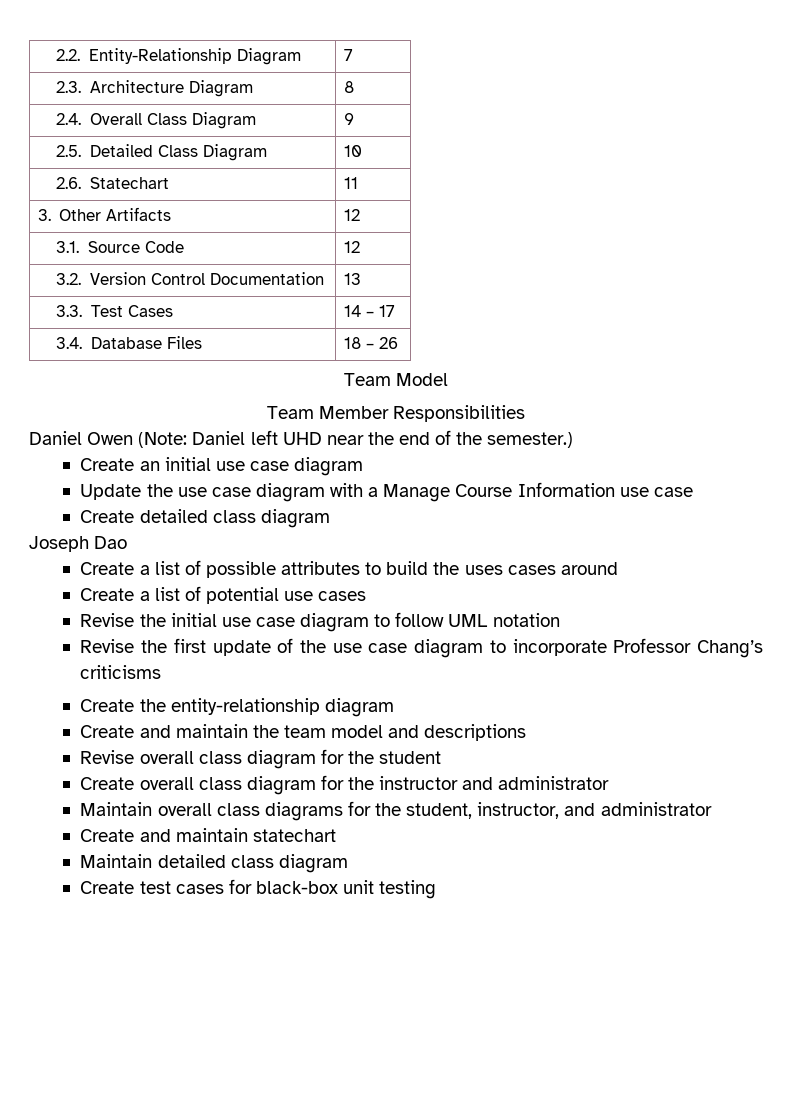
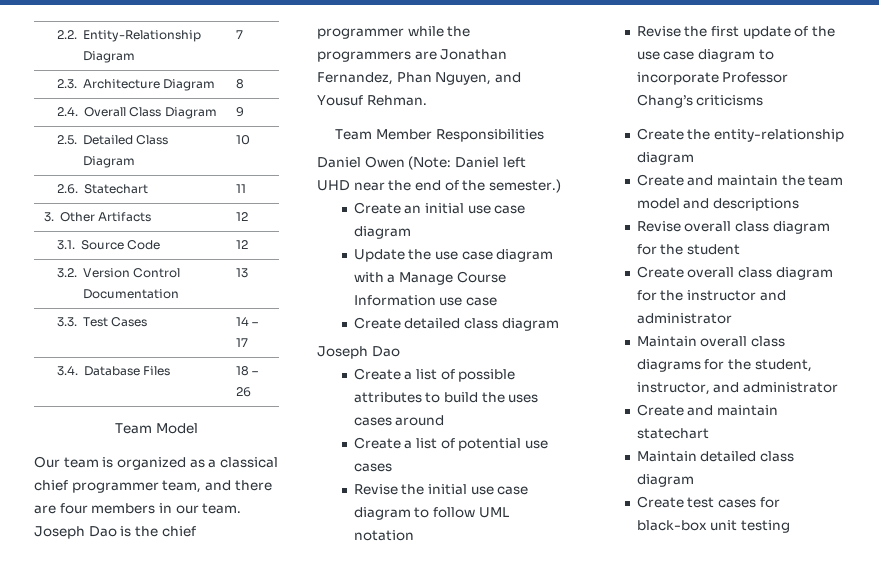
+ Our team is organized as a classical chief programmer team, and there are four members in our team. Joseph Dao is the chief programmer while the programmers are Jonathan Fernandez, Phan Nguyen, and Yousuf Rehman.

